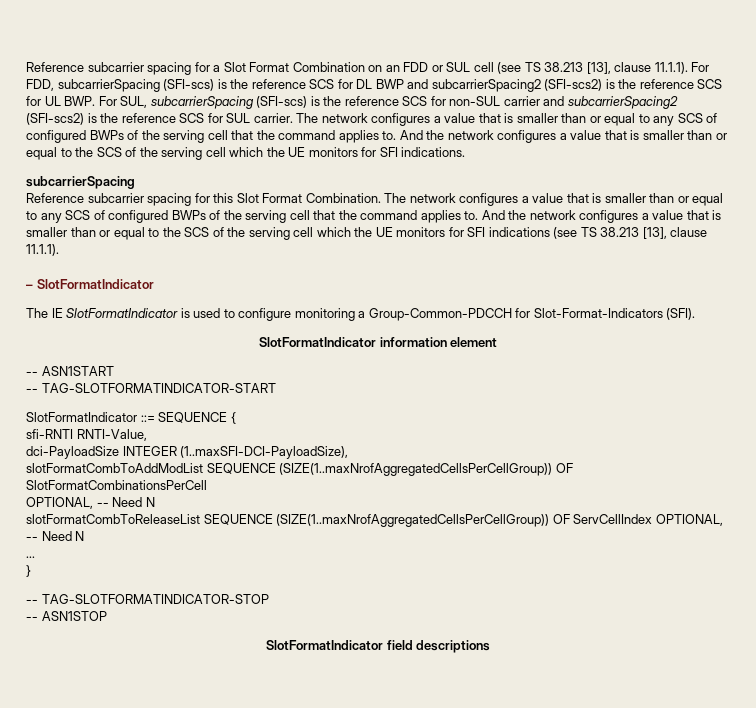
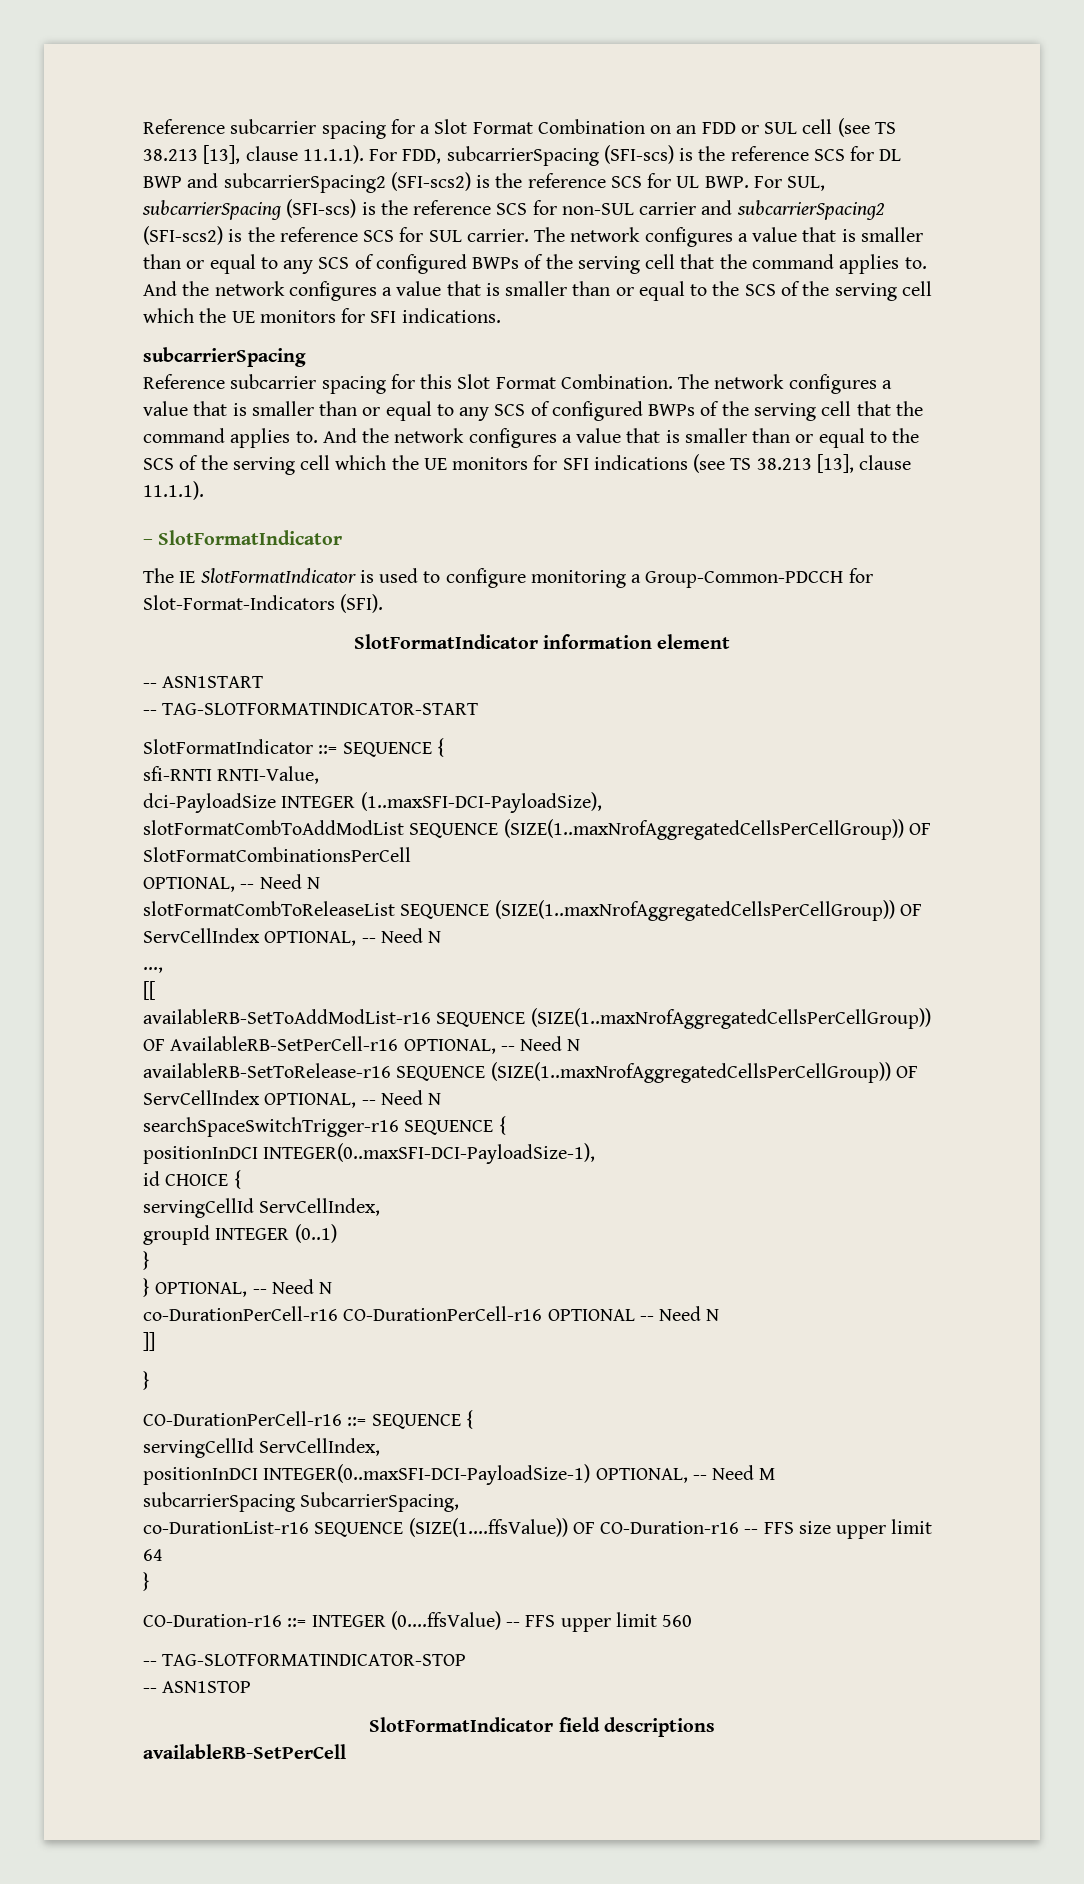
- ...
+ ...,
+ [[
+ availableRB-SetToAddModList-r16 SEQUENCE (SIZE(1..maxNrofAggregatedCellsPerCellGroup)) OF AvailableRB-SetPerCell-r16 OPTIONAL, -- Need N
+ availableRB-SetToRelease-r16 SEQUENCE (SIZE(1..maxNrofAggregatedCellsPerCellGroup)) OF ServCellIndex OPTIONAL, -- Need N
+ searchSpaceSwitchTrigger-r16 SEQUENCE {
+ positionInDCI INTEGER(0..maxSFI-DCI-PayloadSize-1),
+ id CHOICE {
+ servingCellId ServCellIndex,
+ groupId INTEGER (0..1)
  }
+ } OPTIONAL, -- Need N
+ co-DurationPerCell-r16 CO-DurationPerCell-r16 OPTIONAL -- Need N
+ ]]
+ }
+ CO-DurationPerCell-r16 ::= SEQUENCE {
+ servingCellId ServCellIndex,
+ positionInDCI INTEGER(0..maxSFI-DCI-PayloadSize-1) OPTIONAL, -- Need M
+ subcarrierSpacing SubcarrierSpacing,
+ co-DurationList-r16 SEQUENCE (SIZE(1....ffsValue)) OF CO-Duration-r16 -- FFS size upper limit 64
+ }
+ CO-Duration-r16 ::= INTEGER (0....ffsValue) -- FFS upper limit 560
+ availableRB-SetPerCell

